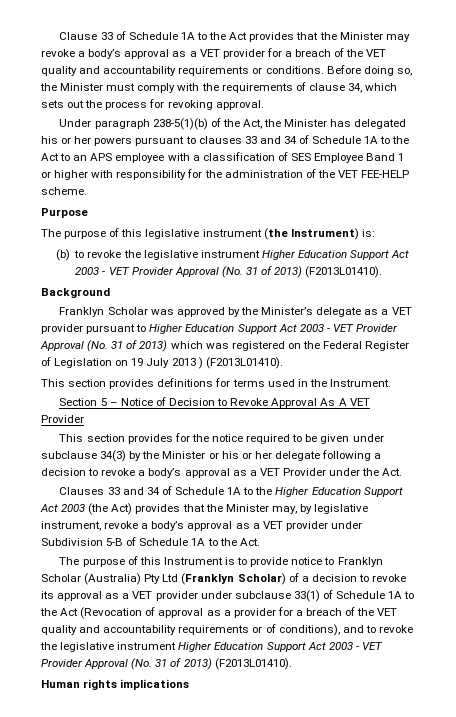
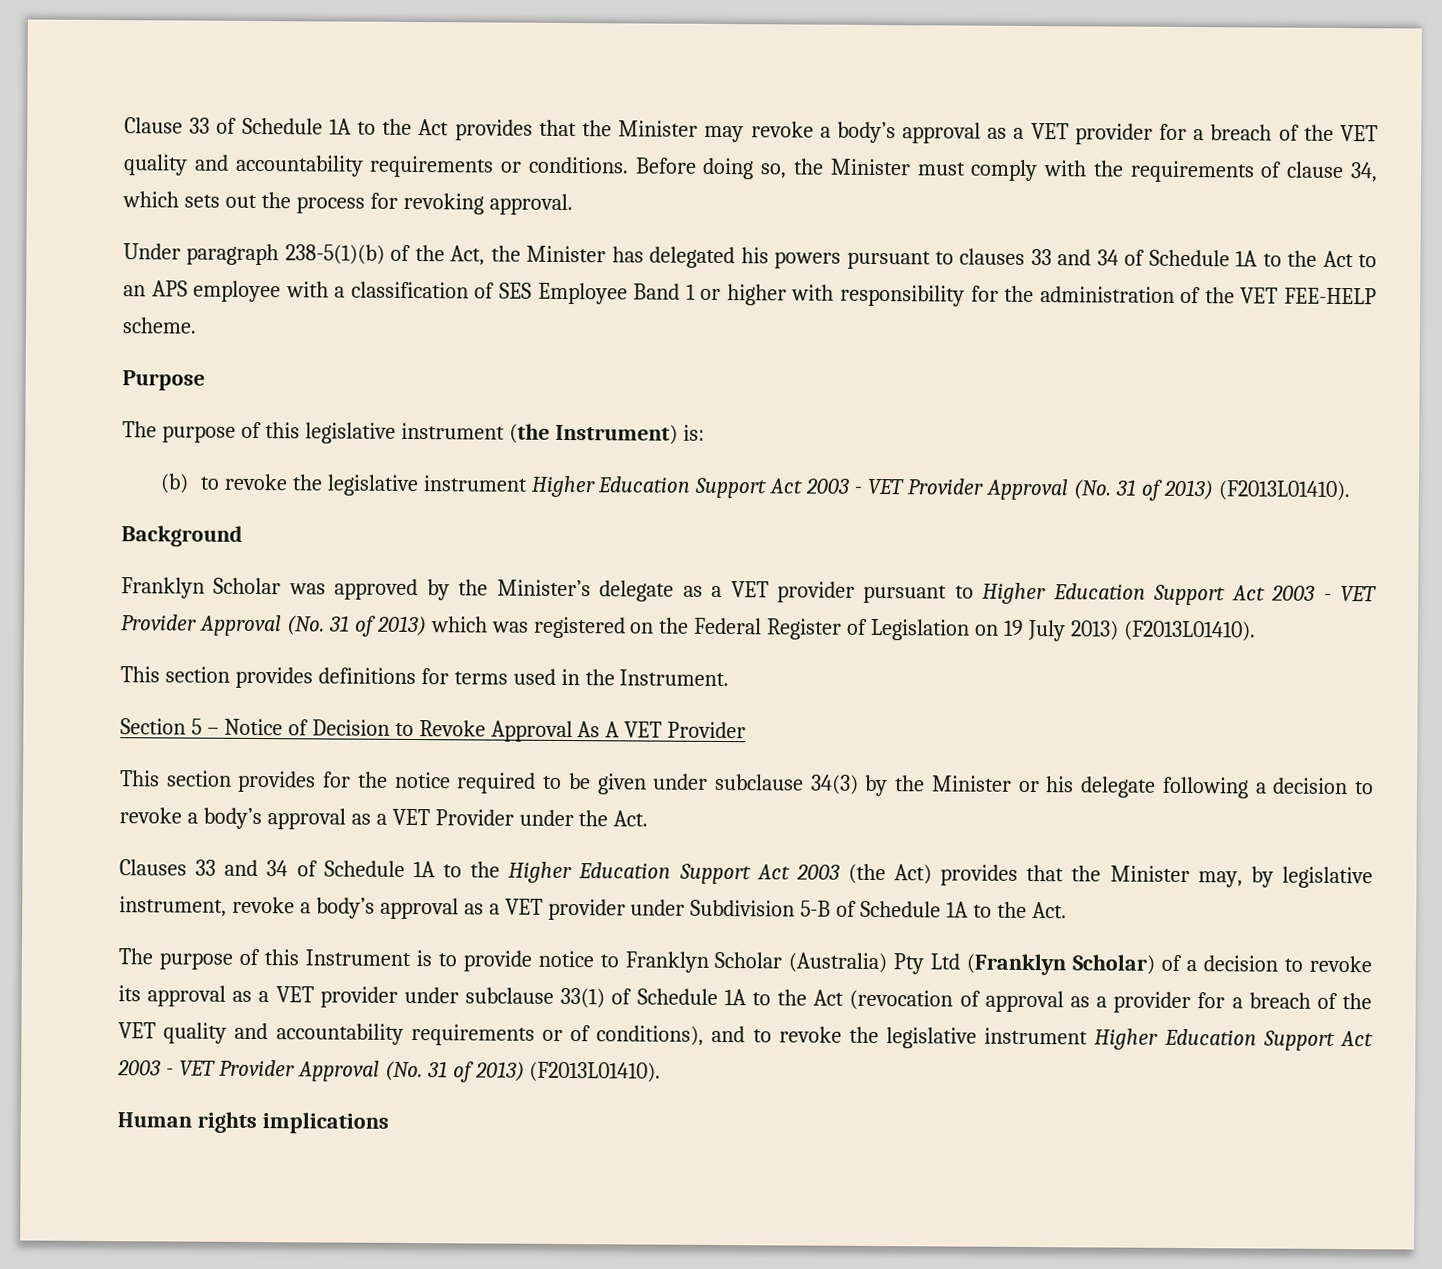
- Under paragraph 238-5(1)(b) of the Act, the Minister has delegated his or her powers pursuant to clauses 33 and 34 of Schedule 1A to the Act to an APS employee with a classification of SES Employee Band 1 or higher with responsibility for the administration of the VET FEE-HELP scheme.
+ Under paragraph 238-5(1)(b) of the Act, the Minister has delegated his powers pursuant to clauses 33 and 34 of Schedule 1A to the Act to an APS employee with a classification of SES Employee Band 1 or higher with responsibility for the administration of the VET FEE-HELP scheme.
- Franklyn Scholar was approved by the Minister’s delegate as a VET provider pursuant to Higher Education Support Act 2003 - VET Provider Approval (No. 31 of 2013) which was registered on the Federal Register of Legislation on 19 July 2013 ) (F2013L01410).
+ Franklyn Scholar was approved by the Minister’s delegate as a VET provider pursuant to Higher Education Support Act 2003 - VET Provider Approval (No. 31 of 2013) which was registered on the Federal Register of Legislation on 19 July 2013) (F2013L01410).
- This section provides for the notice required to be given under subclause 34(3) by the Minister or his or her delegate following a decision to revoke a body’s approval as a VET Provider under the Act.
+ This section provides for the notice required to be given under subclause 34(3) by the Minister or his delegate following a decision to revoke a body’s approval as a VET Provider under the Act.
- The purpose of this Instrument is to provide notice to Franklyn Scholar (Australia) Pty Ltd (Franklyn Scholar) of a decision to revoke its approval as a VET provider under subclause 33(1) of Schedule 1A to the Act (Revocation of approval as a provider for a breach of the VET quality and accountability requirements or of conditions), and to revoke the legislative instrument Higher Education Support Act 2003 - VET Provider Approval (No. 31 of 2013) (F2013L01410).
+ The purpose of this Instrument is to provide notice to Franklyn Scholar (Australia) Pty Ltd (Franklyn Scholar) of a decision to revoke its approval as a VET provider under subclause 33(1) of Schedule 1A to the Act (revocation of approval as a provider for a breach of the VET quality and accountability requirements or of conditions), and to revoke the legislative instrument Higher Education Support Act 2003 - VET Provider Approval (No. 31 of 2013) (F2013L01410).

